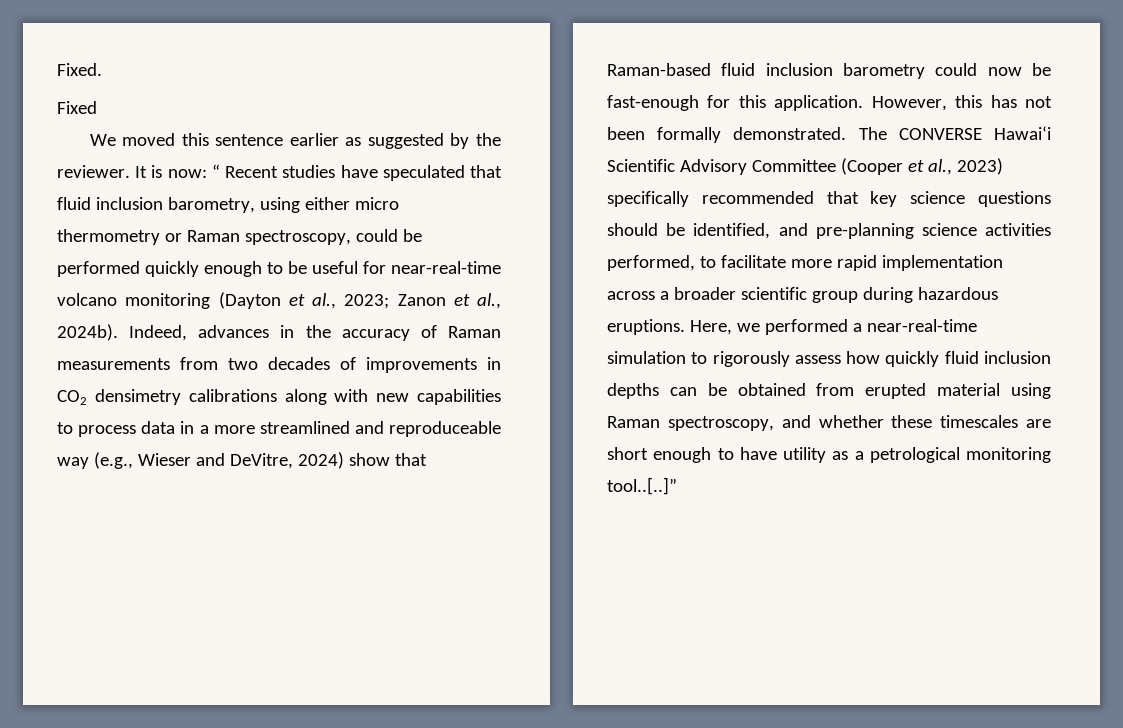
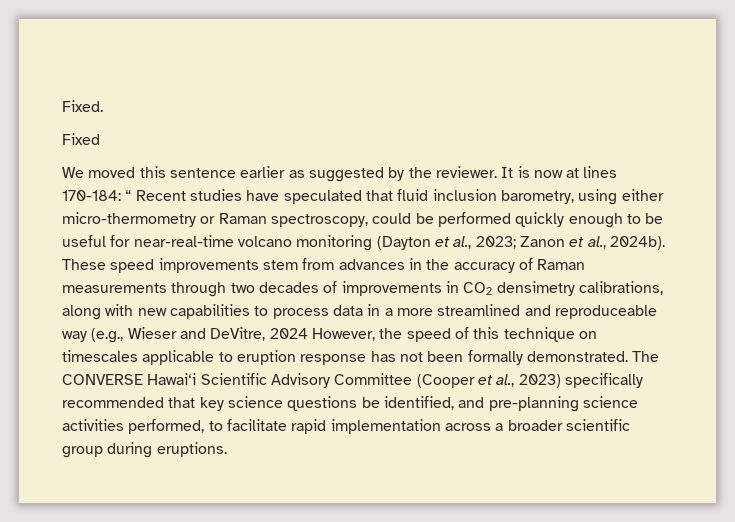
- It is now: “ Recent studies have speculated that fluid inclusion barometry, using either micro thermometry or Raman spectroscopy, could be performed quickly enough to be useful for near-real-time volcano monitoring (Dayton et al., 2023; Zanon et al., 2024b).
+ It is now at lines 170-184: “ Recent studies have speculated that fluid inclusion barometry, using either micro-thermometry or Raman spectroscopy, could be performed quickly enough to be useful for near-real-time volcano monitoring (Dayton et al., 2023; Zanon et al., 2024b).
- Indeed, advances in the accuracy of Raman measurements from two decades of improvements in CO2 densimetry calibrations along with new capabilities to process data in a more streamlined and reproduceable way (e.g., Wieser and DeVitre, 2024) show that Raman-based fluid inclusion barometry could now be fast-enough for this application. However, this has not been formally demonstrated.
+ These speed improvements stem from advances in the accuracy of Raman measurements through two decades of improvements in CO2 densimetry calibrations, along with new capabilities to process data in a more streamlined and reproduceable way (e.g., Wieser and DeVitre, 2024 However, the speed of this technique on timescales applicable to eruption response has not been formally demonstrated.
- The CONVERSE Hawai‘i Scientific Advisory Committee (Cooper et al., 2023) specifically recommended that key science questions should be identified, and pre-planning science activities performed, to facilitate more rapid implementation across a broader scientific group during hazardous eruptions. Here, we performed a near-real-time simulation to rigorously assess how quickly fluid inclusion depths can be obtained from erupted material using Raman spectroscopy, and whether these timescales are short enough to have utility as a petrological monitoring tool..[..]”
+ The CONVERSE Hawai‘i Scientific Advisory Committee (Cooper et al., 2023) specifically recommended that key science questions be identified, and pre-planning science activities performed, to facilitate rapid implementation across a broader scientific group during eruptions.

